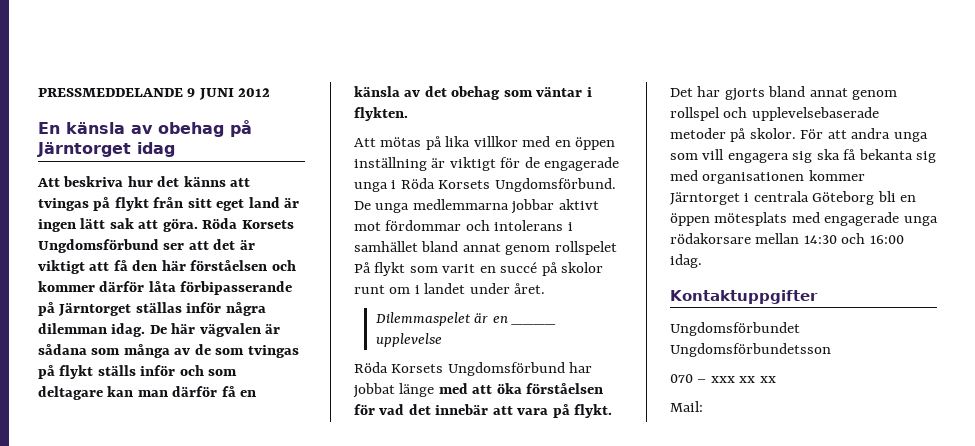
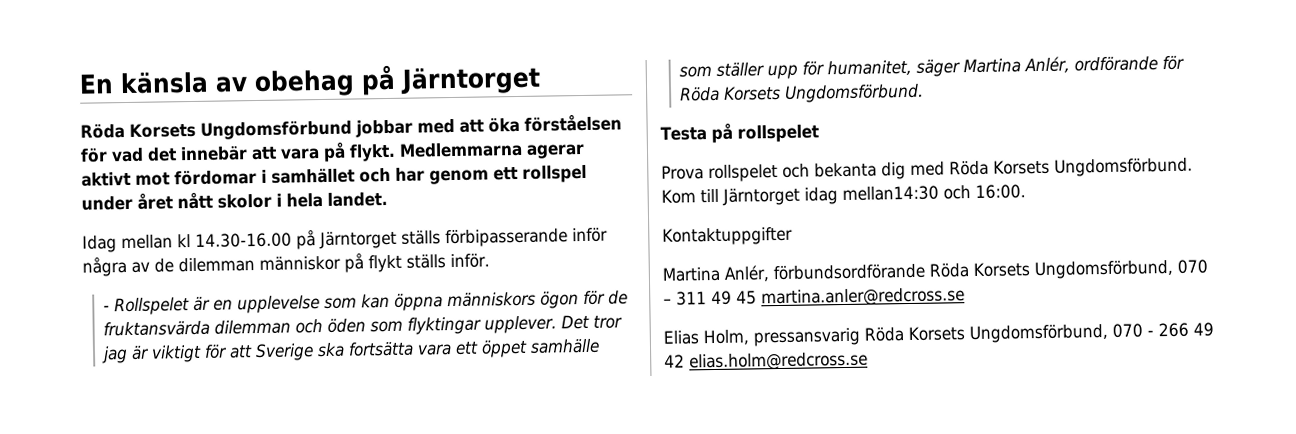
- PRESSMEDDELANDE 9 JUNI 2012
- En känsla av obehag på Järntorget idag
- Att beskriva hur det känns att tvingas på flykt från sitt eget land är ingen lätt sak att göra. Röda Korsets Ungdomsförbund ser att det är viktigt att få den här förståelsen och kommer därför låta förbipasserande på Järntorget ställas inför några dilemman idag. De här vägvalen är sådana som många av de som tvingas på flykt ställs inför och som deltagare kan man därför få en känsla av det obehag som väntar i flykten.
- Att mötas på lika villkor med en öppen inställning är viktigt för de engagerade unga i Röda Korsets Ungdomsförbund. De unga medlemmarna jobbar aktivt mot fördommar och intolerans i samhället bland annat genom rollspelet På flykt som varit en succé på skolor runt om i landet under året.
- Dilemmaspelet är en ____ upplevelse
- Röda Korsets Ungdomsförbund har jobbat länge med att öka förståelsen för vad det innebär att vara på flykt.
+ En känsla av obehag på Järntorget
+ Röda Korsets Ungdomsförbund jobbar med att öka förståelsen för vad det innebär att vara på flykt.
- Det har gjorts bland annat genom rollspel och upplevelsebaserade metoder på skolor. För att andra unga som vill engagera sig ska få bekanta sig med organisationen kommer Järntorget i centrala Göteborg bli en öppen mötesplats med engagerade unga rödakorsare mellan 14:30 och 16:00 idag.
+ Medlemmarna agerar aktivt mot fördomar i samhället och har genom ett rollspel under året nått skolor i hela landet.
+ Idag mellan kl 14.30-16.00 på Järntorget ställs förbipasserande inför några av de dilemman människor på flykt ställs inför.
+ - Rollspelet är en upplevelse som kan öppna människors ögon för de fruktansvärda dilemman och öden som flyktingar upplever. Det tror jag är viktigt för att Sverige ska fortsätta vara ett öppet samhälle som ställer upp för humanitet, säger Martina Anlér, ordförande för Röda Korsets Ungdomsförbund.
+ Testa på rollspelet
+ Prova rollspelet och bekanta dig med Röda Korsets Ungdomsförbund. Kom till Järntorget idag mellan14:30 och 16:00.
  Kontaktuppgifter
- Ungdomsförbundet Ungdomsförbundetsson
- 070 – xxx xx xx
- Mail:
+ Martina Anlér, förbundsordförande Röda Korsets Ungdomsförbund, 070 – 311 49 45 martina.anler@redcross.se
+ Elias Holm, pressansvarig Röda Korsets Ungdomsförbund, 070 - 266 49 42 elias.holm@redcross.se

